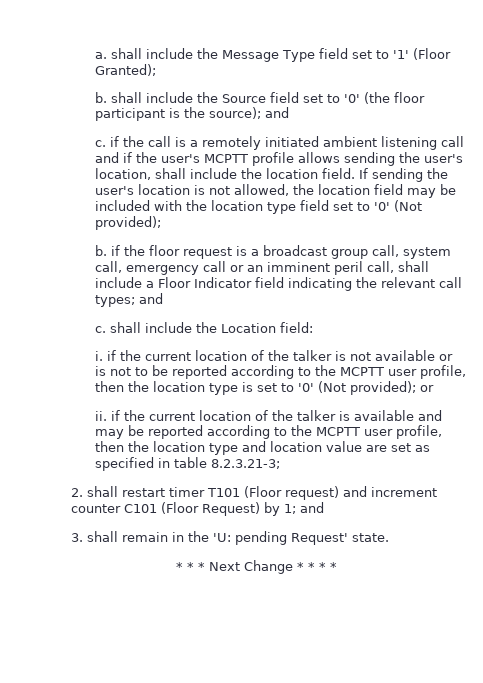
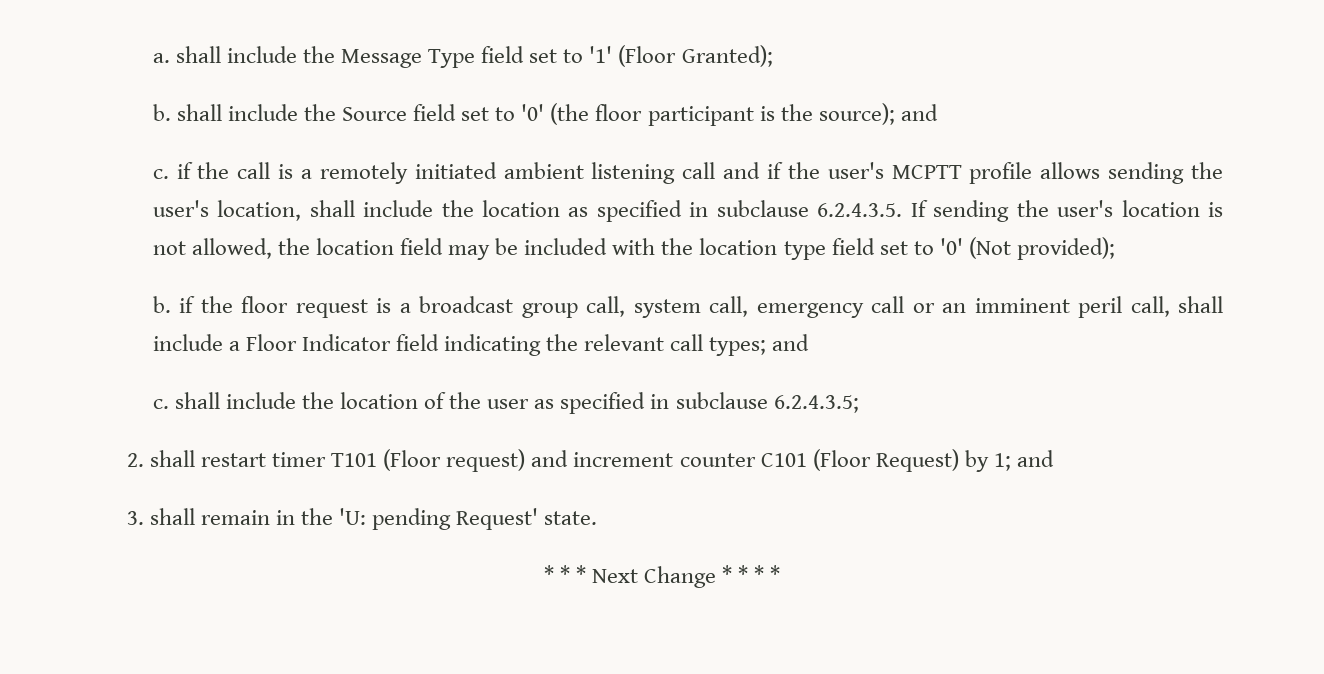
- c. if the call is a remotely initiated ambient listening call and if the user's MCPTT profile allows sending the user's location, shall include the location field. If sending the user's location is not allowed, the location field may be included with the location type field set to '0' (Not provided);
+ c. if the call is a remotely initiated ambient listening call and if the user's MCPTT profile allows sending the user's location, shall include the location as specified in subclause 6.2.4.3.5. If sending the user's location is not allowed, the location field may be included with the location type field set to '0' (Not provided);
- c. shall include the Location field:
- i. if the current location of the talker is not available or is not to be reported according to the MCPTT user profile, then the location type is set to '0' (Not provided); or
- ii. if the current location of the talker is available and may be reported according to the MCPTT user profile, then the location type and location value are set as specified in table 8.2.3.21-3;
+ c. shall include the location of the user as specified in subclause 6.2.4.3.5;

